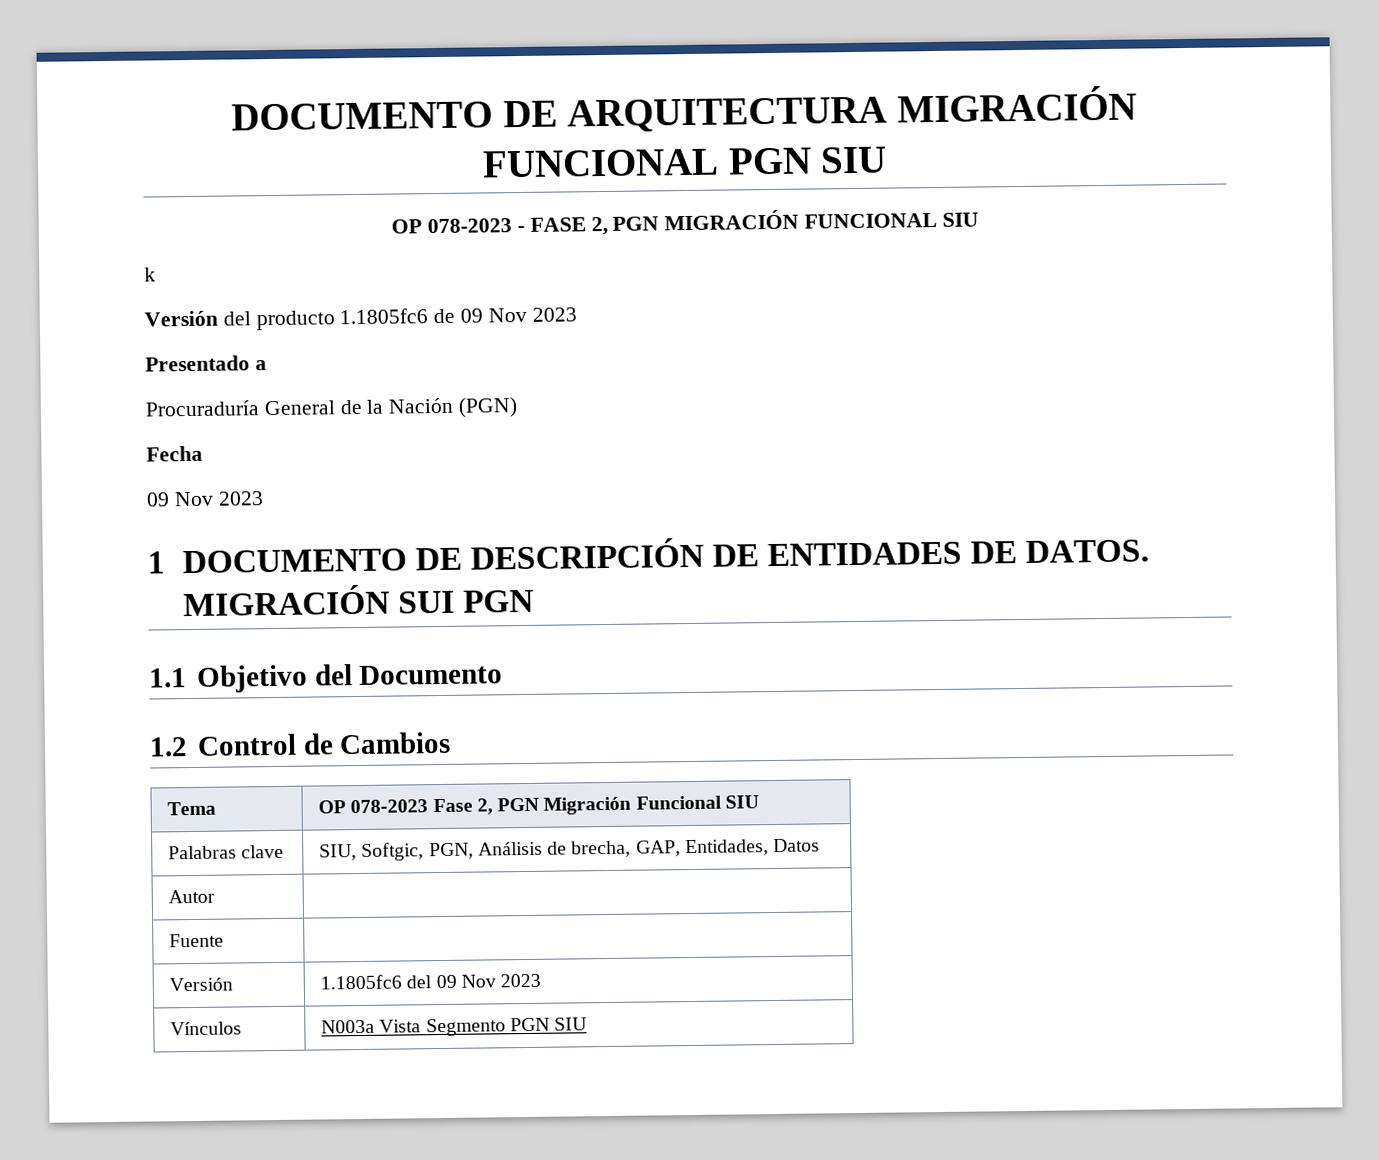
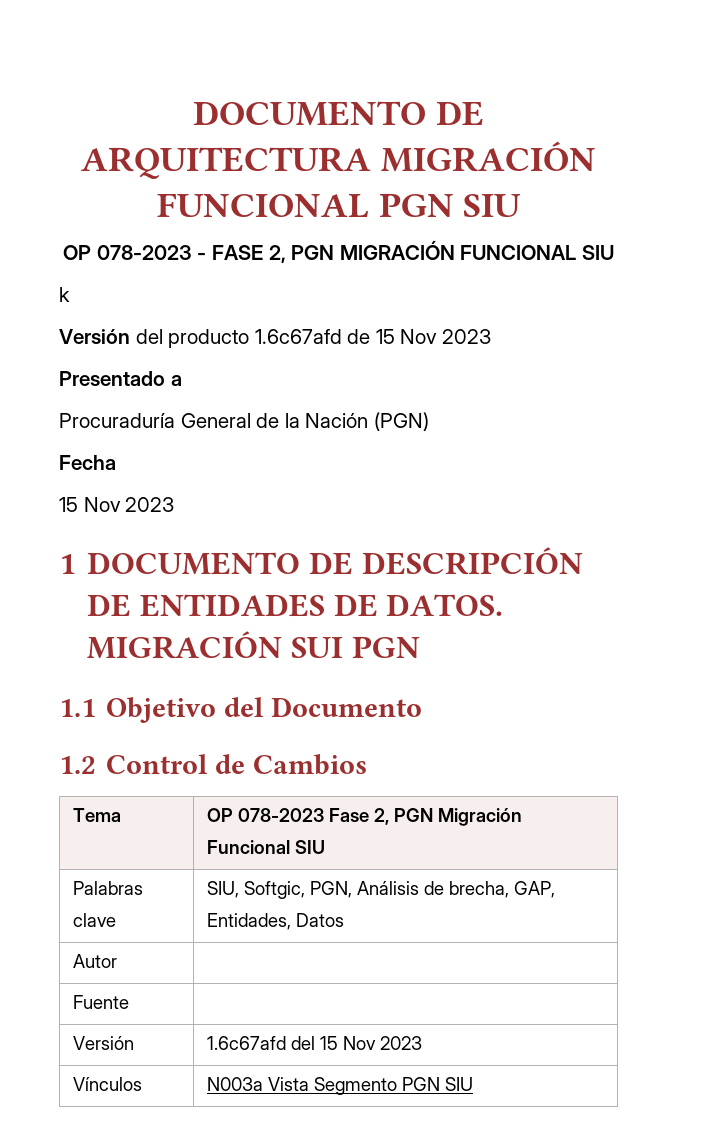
- Versión del producto 1.1805fc6 de 09 Nov 2023
+ Versión del producto 1.6c67afd de 15 Nov 2023
  Fecha
- 09 Nov 2023
+ 15 Nov 2023
- Versión | 1.1805fc6 del 09 Nov 2023
+ Versión | 1.6c67afd del 15 Nov 2023

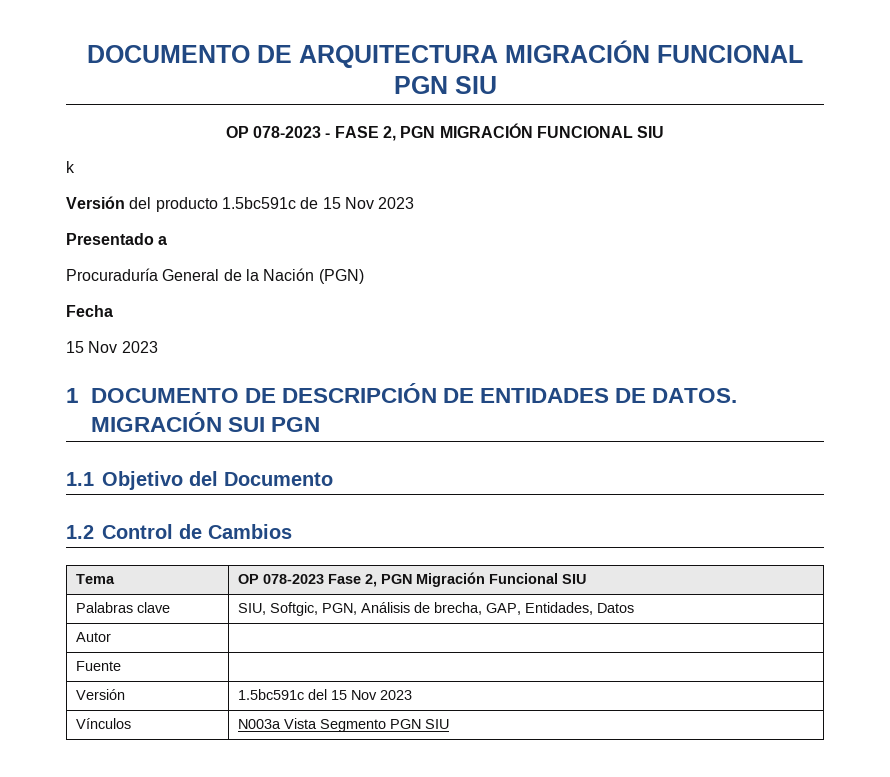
- Versión del producto 1.6c67afd de 15 Nov 2023
+ Versión del producto 1.5bc591c de 15 Nov 2023
- Versión | 1.6c67afd del 15 Nov 2023
+ Versión | 1.5bc591c del 15 Nov 2023

